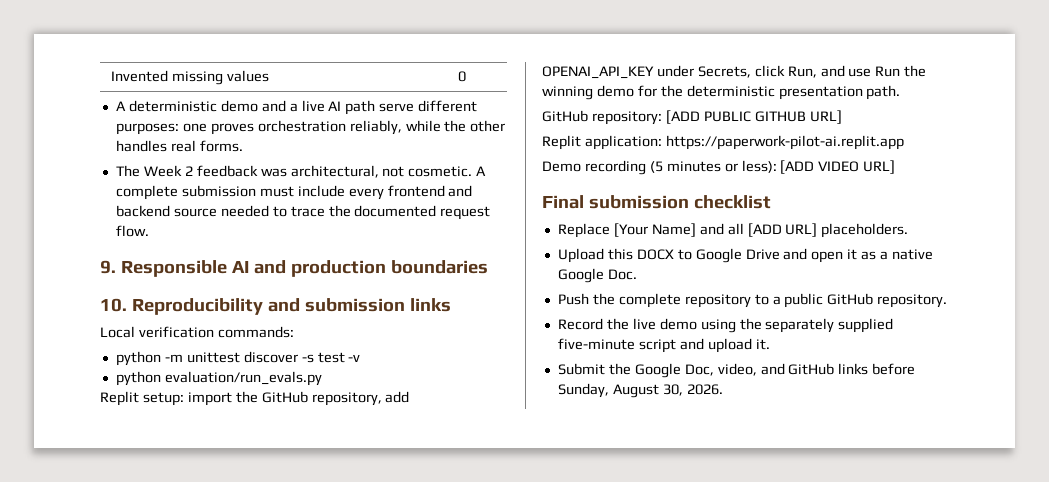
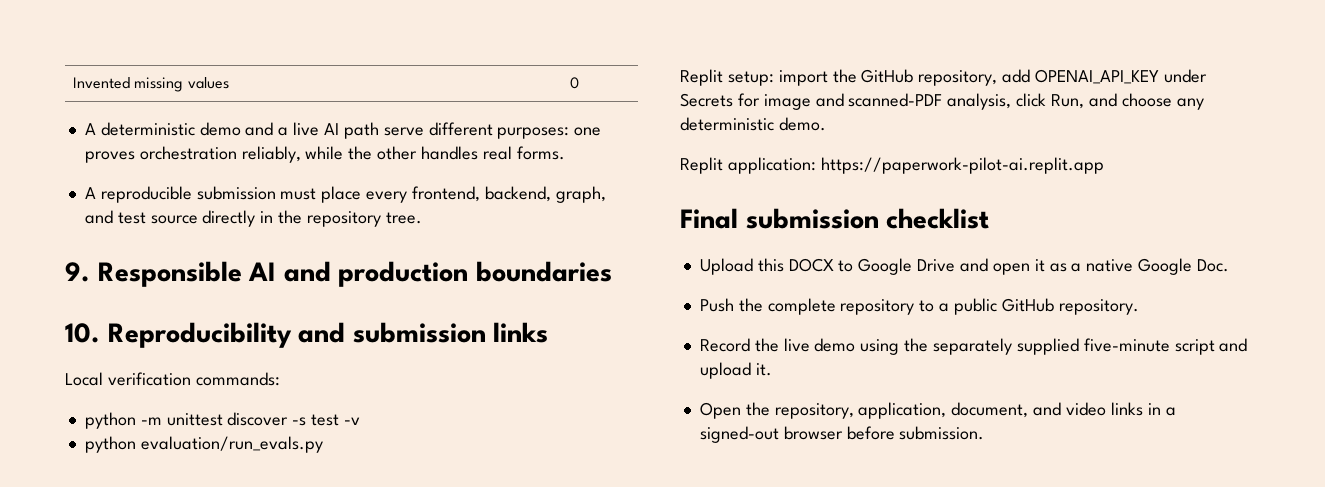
- The Week 2 feedback was architectural, not cosmetic. A complete submission must include every frontend and backend source needed to trace the documented request flow.
+ A reproducible submission must place every frontend, backend, graph, and test source directly in the repository tree.
- Replit setup: import the GitHub repository, add OPENAI_API_KEY under Secrets, click Run, and use Run the winning demo for the deterministic presentation path.
- GitHub repository: [ADD PUBLIC GITHUB URL]
+ Replit setup: import the GitHub repository, add OPENAI_API_KEY under Secrets for image and scanned-PDF analysis, click Run, and choose any deterministic demo.
  Replit application: https://paperwork-pilot-ai.replit.app
- Demo recording (5 minutes or less): [ADD VIDEO URL]
  Final submission checklist
- Replace [Your Name] and all [ADD URL] placeholders.
- Submit the Google Doc, video, and GitHub links before Sunday, August 30, 2026.
+ Open the repository, application, document, and video links in a signed-out browser before submission.

